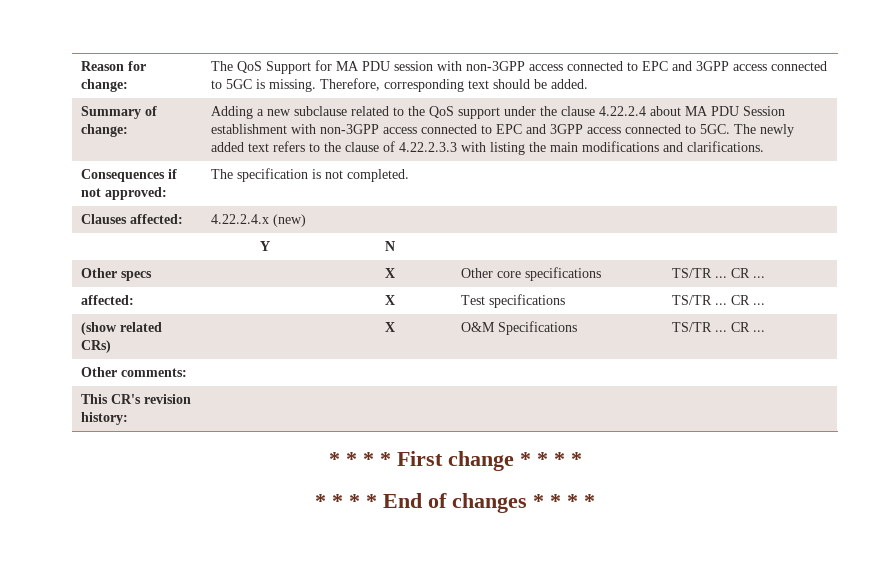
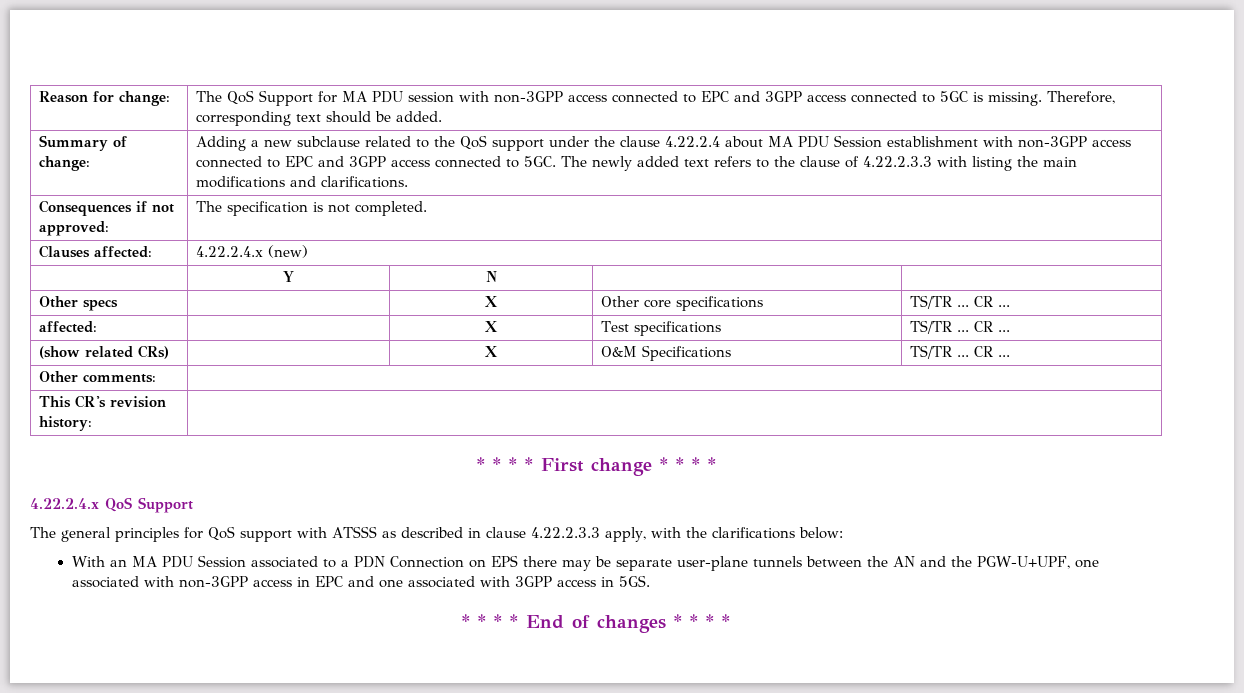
+ 4.22.2.4.x QoS Support
+ The general principles for QoS support with ATSSS as described in clause 4.22.2.3.3 apply, with the clarifications below:
+ With an MA PDU Session associated to a PDN Connection on EPS there may be separate user-plane tunnels between the AN and the PGW-U+UPF, one associated with non-3GPP access in EPC and one associated with 3GPP access in 5GS.

